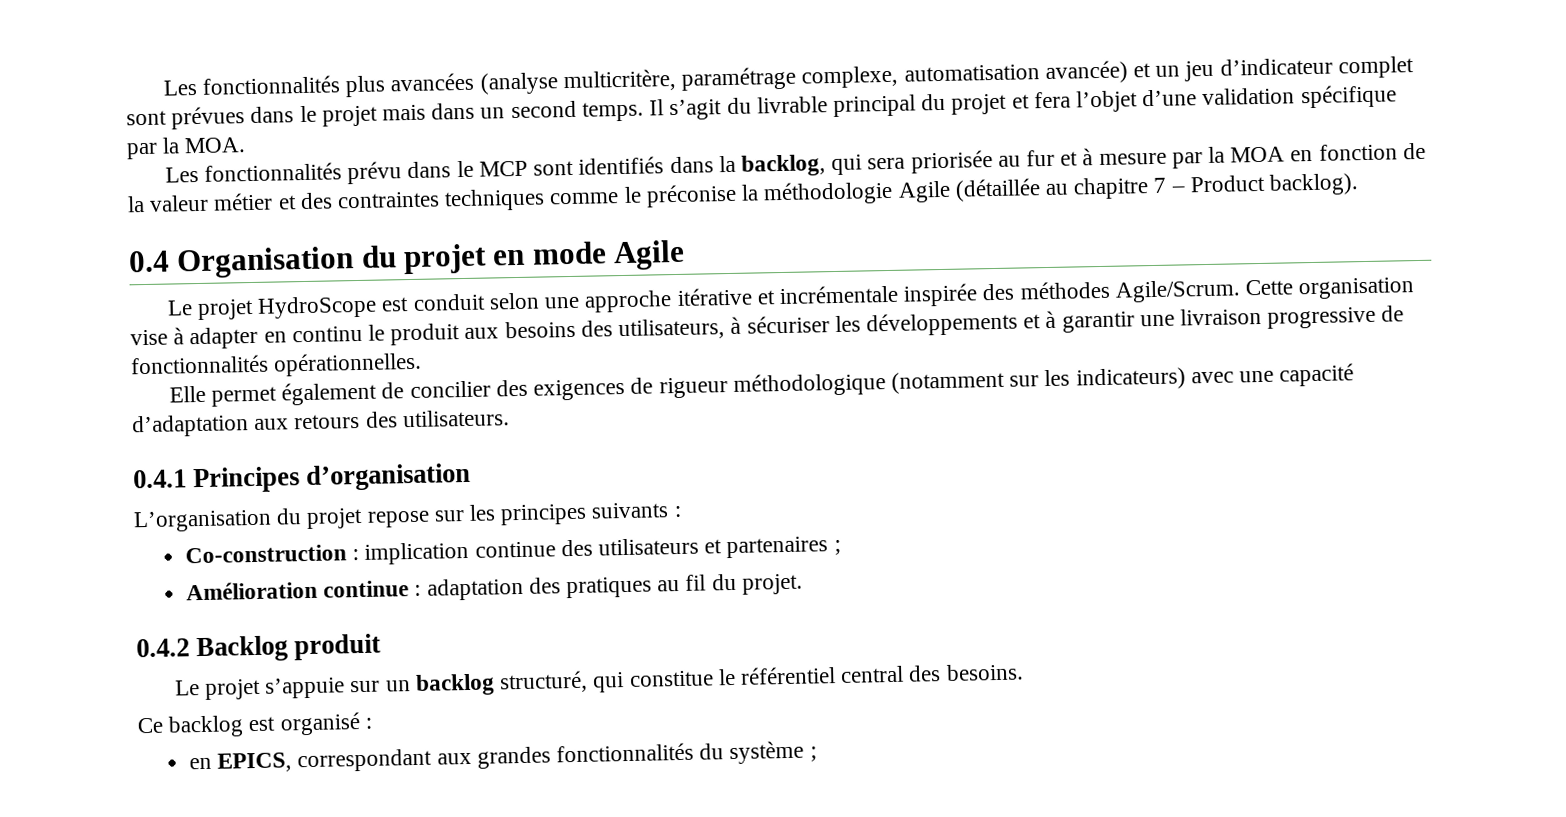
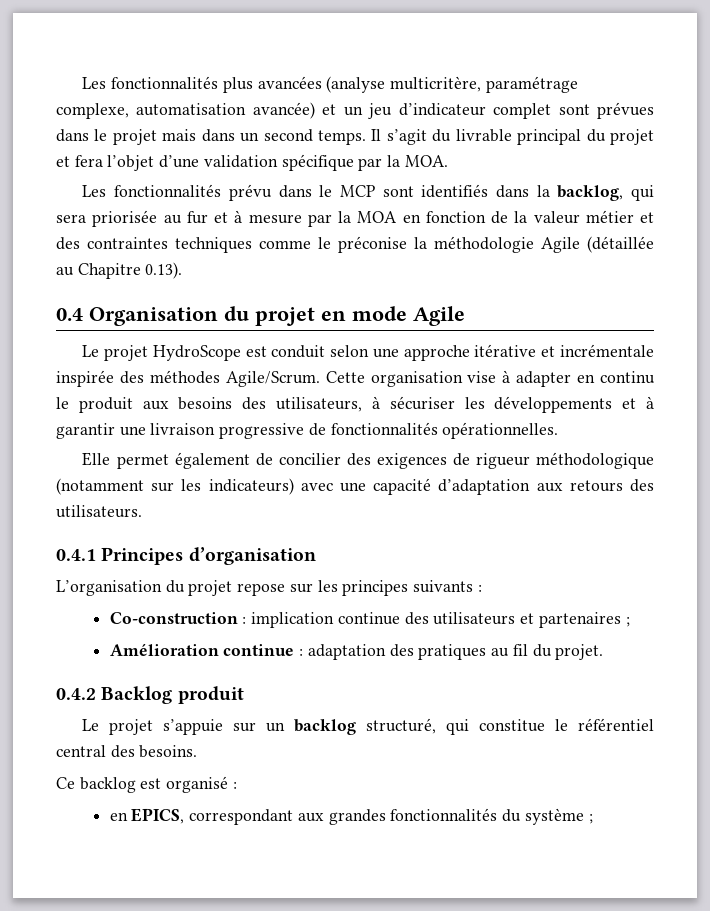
- Les fonctionnalités prévu dans le MCP sont identifiés dans la backlog, qui sera priorisée au fur et à mesure par la MOA en fonction de la valeur métier et des contraintes techniques comme le préconise la méthodologie Agile (détaillée au chapitre 7 – Product backlog).
+ Les fonctionnalités prévu dans le MCP sont identifiés dans la backlog, qui sera priorisée au fur et à mesure par la MOA en fonction de la valeur métier et des contraintes techniques comme le préconise la méthodologie Agile (détaillée au Chapitre 0.13).

